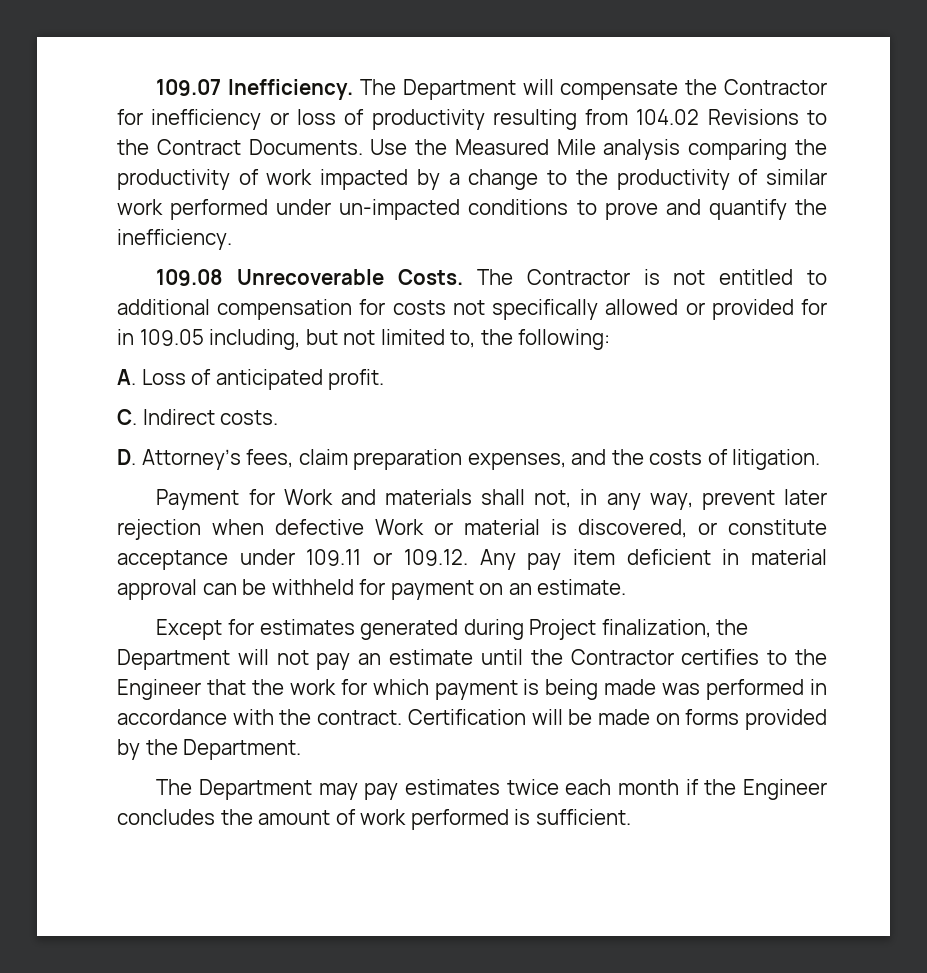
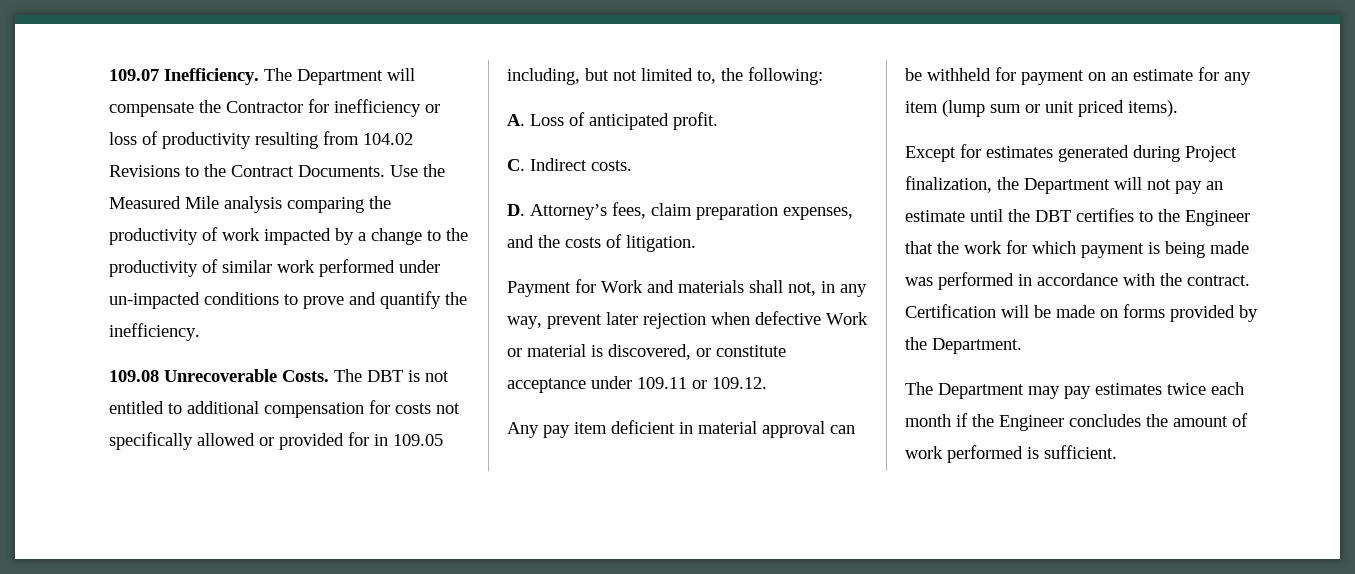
- The Contractor is not entitled to additional compensation for costs not specifically allowed or provided for in 109.05 including, but not limited to, the following:
+ The DBT is not entitled to additional compensation for costs not specifically allowed or provided for in 109.05 including, but not limited to, the following:
- Payment for Work and materials shall not, in any way, prevent later rejection when defective Work or material is discovered, or constitute acceptance under 109.11 or 109.12. Any pay item deficient in material approval can be withheld for payment on an estimate.
+ Payment for Work and materials shall not, in any way, prevent later rejection when defective Work or material is discovered, or constitute acceptance under 109.11 or 109.12.
+ Any pay item deficient in material approval can be withheld for payment on an estimate for any item (lump sum or unit priced items).
- Except for estimates generated during Project finalization, the Department will not pay an estimate until the Contractor certifies to the Engineer that the work for which payment is being made was performed in accordance with the contract.
+ Except for estimates generated during Project finalization, the Department will not pay an estimate until the DBT certifies to the Engineer that the work for which payment is being made was performed in accordance with the contract.

